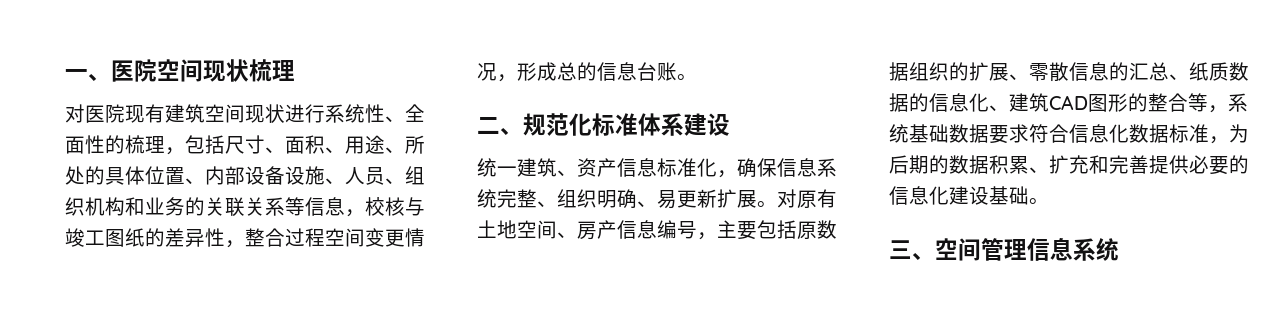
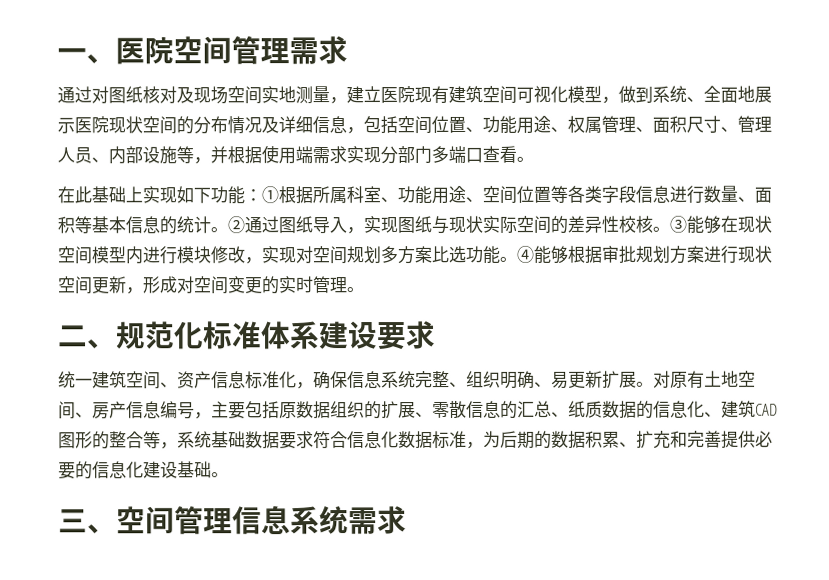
- 一、医院空间现状梳理
- 对医院现有建筑空间现状进行系统性、全面性的梳理，包括尺寸、面积、用途、所处的具体位置、内部设备设施、人员、组织机构和业务的关联关系等信息，校核与竣工图纸的差异性，整合过程空间变更情况，形成总的信息台账。
+ 一、医院空间管理需求
+ 通过对图纸核对及现场空间实地测量，建立医院现有建筑空间可视化模型，做到系统、全面地展示医院现状空间的分布情况及详细信息，包括空间位置、功能用途、权属管理、面积尺寸、管理人员、内部设施等，并根据使用端需求实现分部门多端口查看。
+ 在此基础上实现如下功能：①根据所属科室、功能用途、空间位置等各类字段信息进行数量、面积等基本信息的统计。②通过图纸导入，实现图纸与现状实际空间的差异性校核。③能够在现状空间模型内进行模块修改，实现对空间规划多方案比选功能。④能够根据审批规划方案进行现状空间更新，形成对空间变更的实时管理。
- 二、规范化标准体系建设
+ 二、规范化标准体系建设要求
- 统一建筑、资产信息标准化，确保信息系统完整、组织明确、易更新扩展。
+ 统一建筑空间、资产信息标准化，确保信息系统完整、组织明确、易更新扩展。
- 三、空间管理信息系统
+ 三、空间管理信息系统需求

